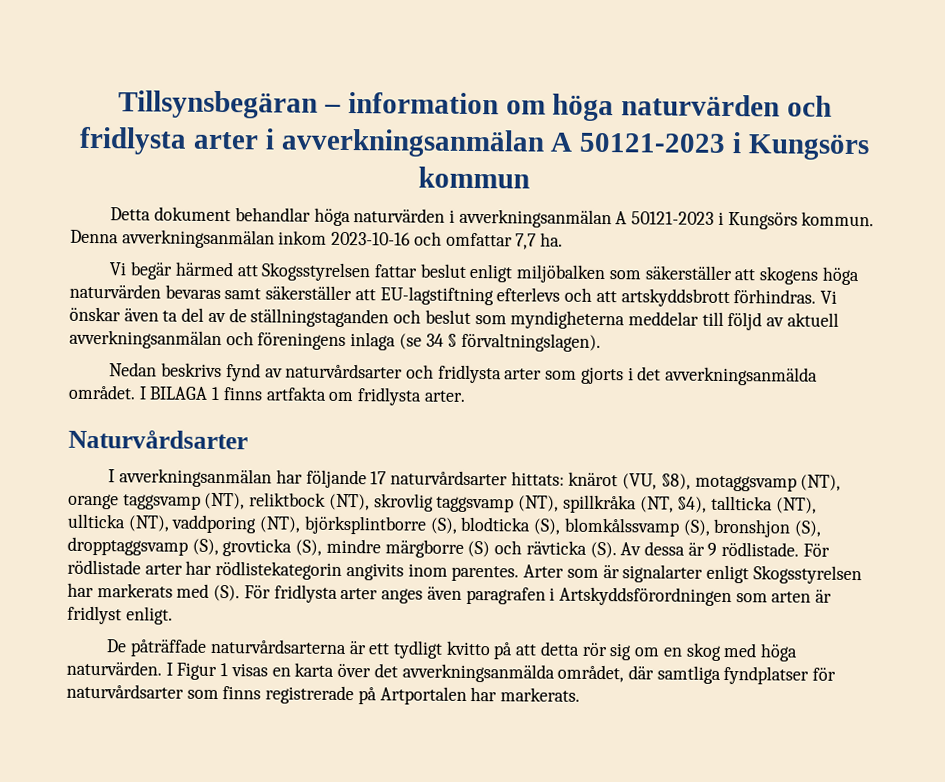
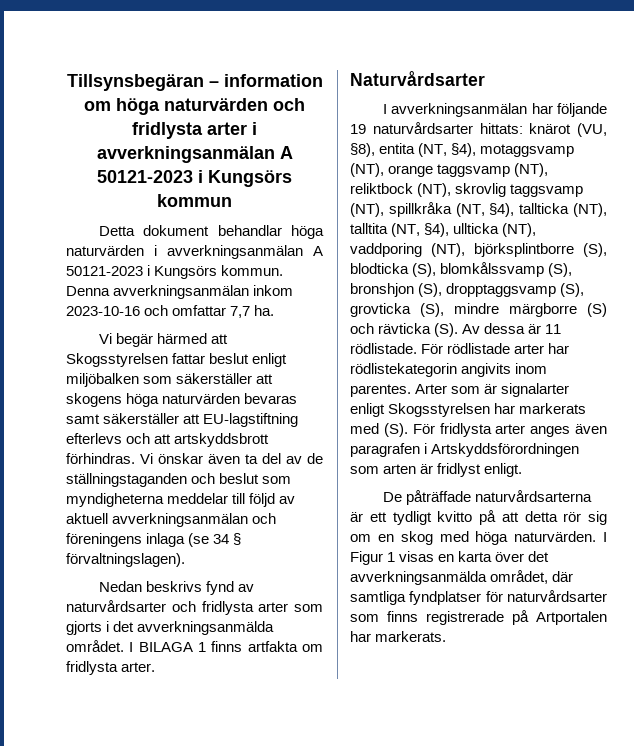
- I avverkningsanmälan har följande 17 naturvårdsarter hittats: knärot (VU, §8), motaggsvamp (NT), orange taggsvamp (NT), reliktbock (NT), skrovlig taggsvamp (NT), spillkråka (NT, §4), tallticka (NT), ullticka (NT), vaddporing (NT), björksplintborre (S), blodticka (S), blomkålssvamp (S), bronshjon (S), dropptaggsvamp (S), grovticka (S), mindre märgborre (S) och rävticka (S). Av dessa är 9 rödlistade.
+ I avverkningsanmälan har följande 19 naturvårdsarter hittats: knärot (VU, §8), entita (NT, §4), motaggsvamp (NT), orange taggsvamp (NT), reliktbock (NT), skrovlig taggsvamp (NT), spillkråka (NT, §4), tallticka (NT), talltita (NT, §4), ullticka (NT), vaddporing (NT), björksplintborre (S), blodticka (S), blomkålssvamp (S), bronshjon (S), dropptaggsvamp (S), grovticka (S), mindre märgborre (S) och rävticka (S). Av dessa är 11 rödlistade.

